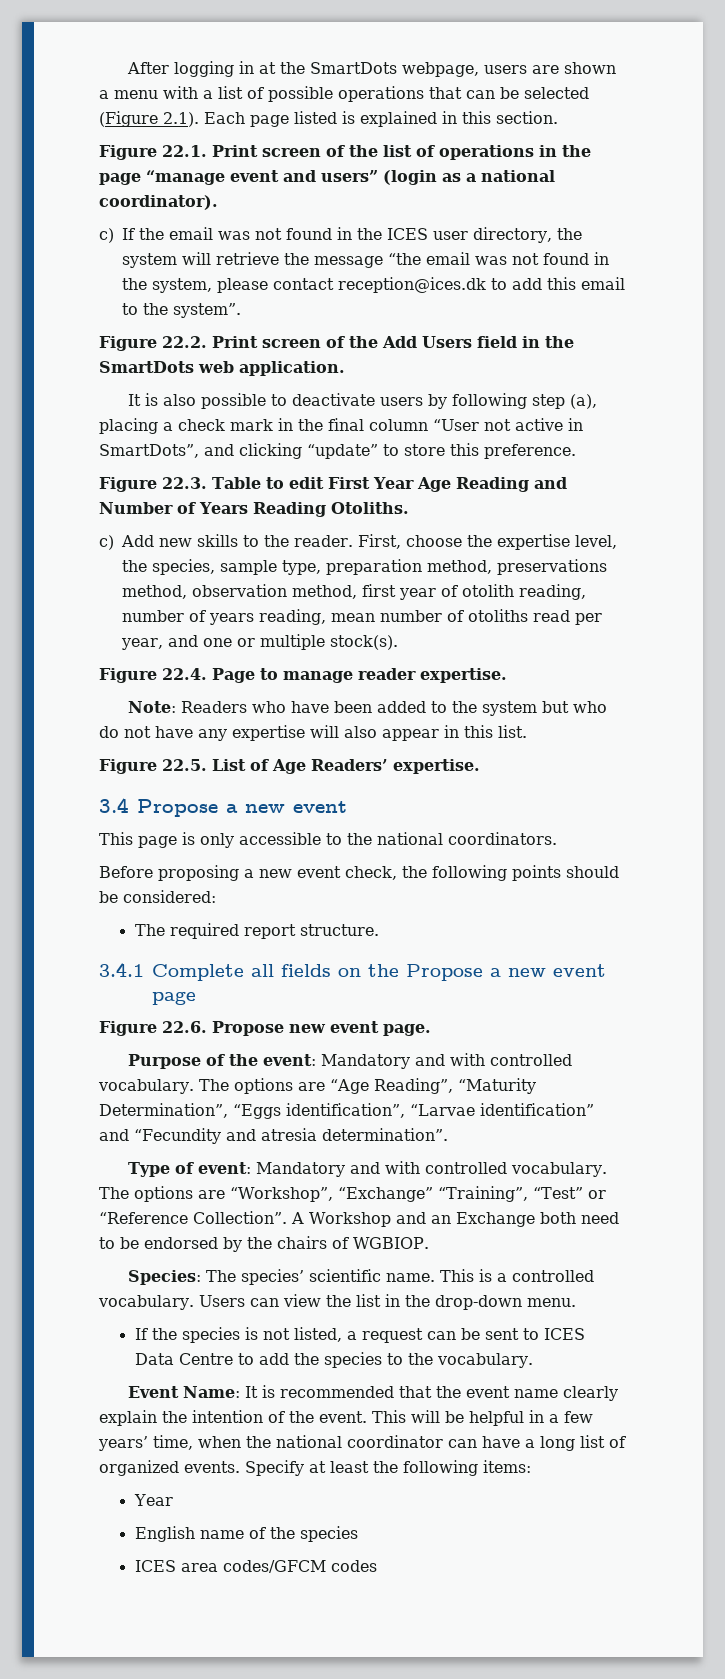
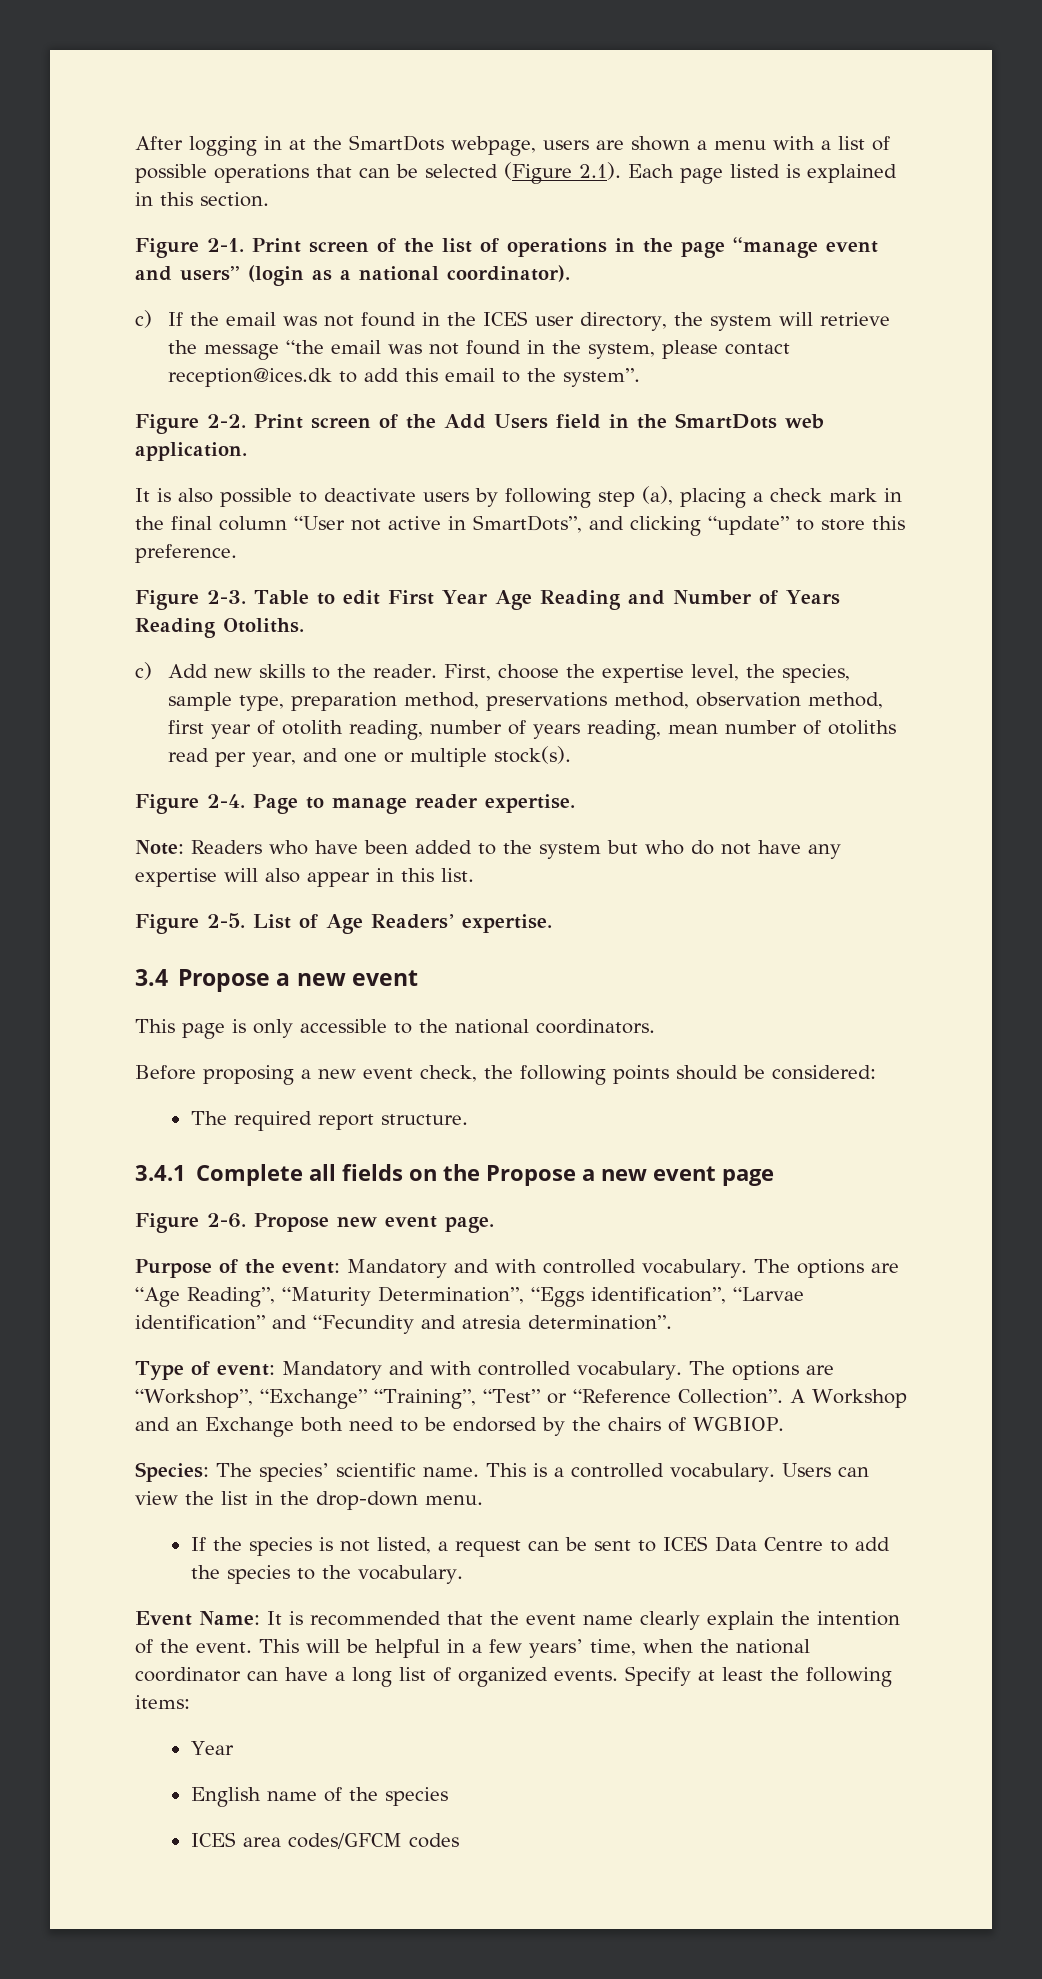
- Figure 22.1. Print screen of the list of operations in the page “manage event and users” (login as a national coordinator).
+ Figure 2-1. Print screen of the list of operations in the page “manage event and users” (login as a national coordinator).
- Figure 22.2. Print screen of the Add Users field in the SmartDots web application.
+ Figure 2-2. Print screen of the Add Users field in the SmartDots web application.
- Figure 22.3. Table to edit First Year Age Reading and Number of Years Reading Otoliths.
+ Figure 2-3. Table to edit First Year Age Reading and Number of Years Reading Otoliths.
- Figure 22.4. Page to manage reader expertise.
+ Figure 2-4. Page to manage reader expertise.
- Figure 22.5. List of Age Readers’ expertise.
+ Figure 2-5. List of Age Readers’ expertise.
- Figure 22.6. Propose new event page.
+ Figure 2-6. Propose new event page.

